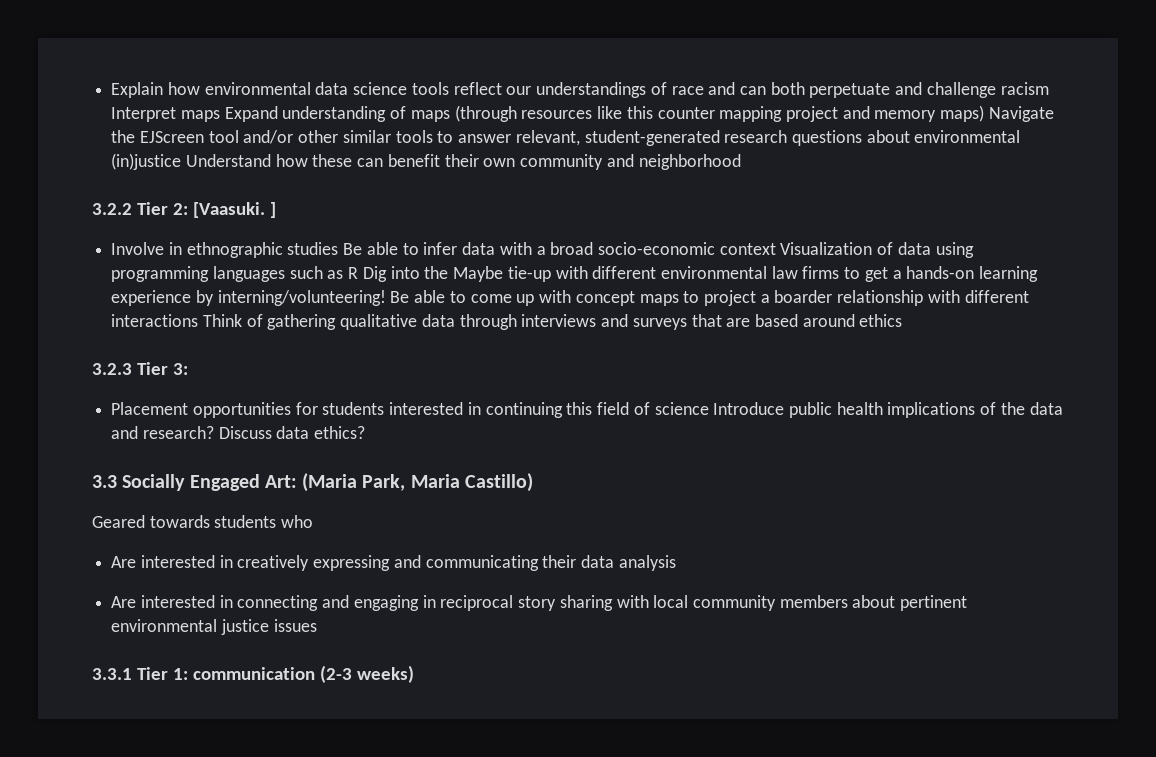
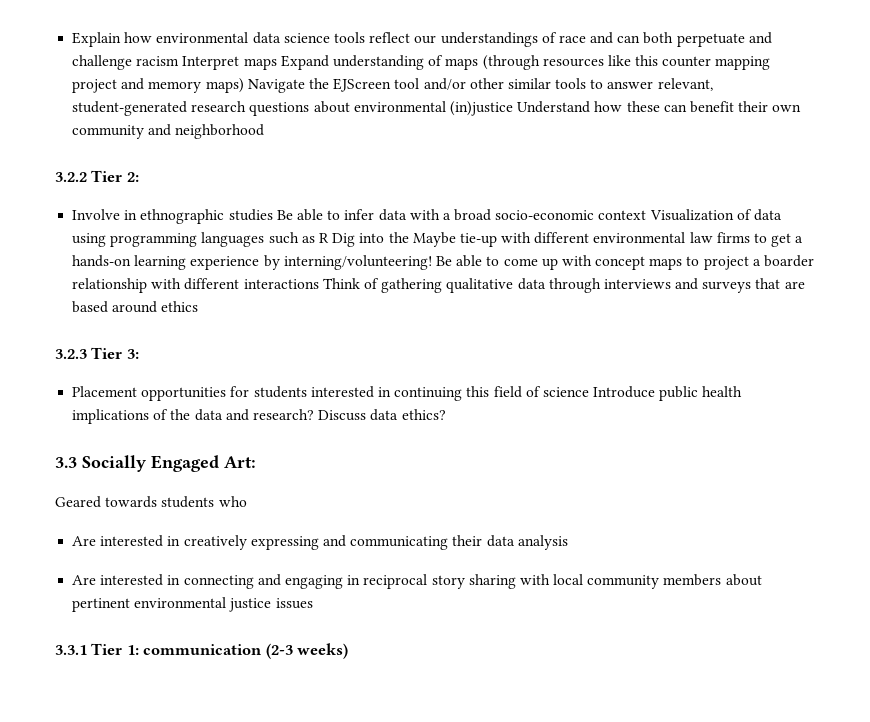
- 3.2.2 Tier 2: [Vaasuki. ]
+ 3.2.2 Tier 2:
- 3.3 Socially Engaged Art: (Maria Park, Maria Castillo)
+ 3.3 Socially Engaged Art:

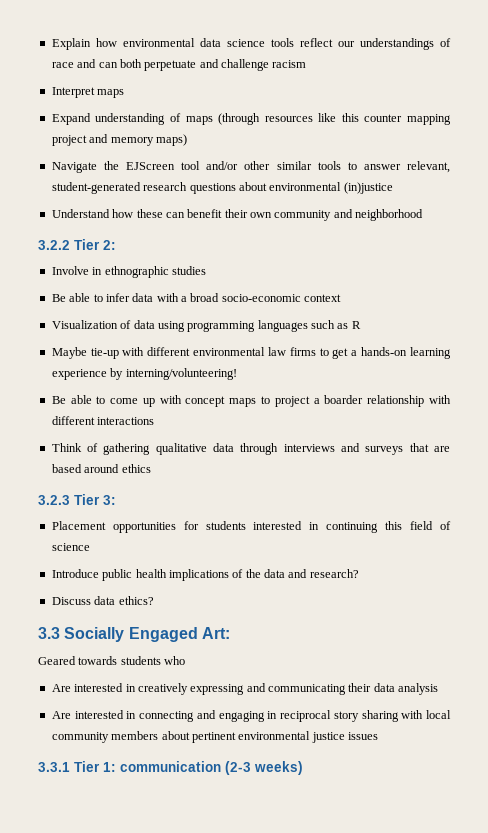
- Explain how environmental data science tools reflect our understandings of race and can both perpetuate and challenge racism Interpret maps Expand understanding of maps (through resources like this counter mapping project and memory maps) Navigate the EJScreen tool and/or other similar tools to answer relevant, student-generated research questions about environmental (in)justice Understand how these can benefit their own community and neighborhood
+ Explain how environmental data science tools reflect our understandings of race and can both perpetuate and challenge racism
+ Interpret maps
+ Expand understanding of maps (through resources like this counter mapping project and memory maps)
+ Navigate the EJScreen tool and/or other similar tools to answer relevant, student-generated research questions about environmental (in)justice
+ Understand how these can benefit their own community and neighborhood
- Involve in ethnographic studies Be able to infer data with a broad socio-economic context Visualization of data using programming languages such as R Dig into the Maybe tie-up with different environmental law firms to get a hands-on learning experience by interning/volunteering! Be able to come up with concept maps to project a boarder relationship with different interactions Think of gathering qualitative data through interviews and surveys that are based around ethics
+ Involve in ethnographic studies
+ Be able to infer data with a broad socio-economic context
+ Visualization of data using programming languages such as R
+ Maybe tie-up with different environmental law firms to get a hands-on learning experience by interning/volunteering!
+ Be able to come up with concept maps to project a boarder relationship with different interactions
+ Think of gathering qualitative data through interviews and surveys that are based around ethics
- Placement opportunities for students interested in continuing this field of science Introduce public health implications of the data and research? Discuss data ethics?
+ Placement opportunities for students interested in continuing this field of science
+ Introduce public health implications of the data and research?
+ Discuss data ethics?

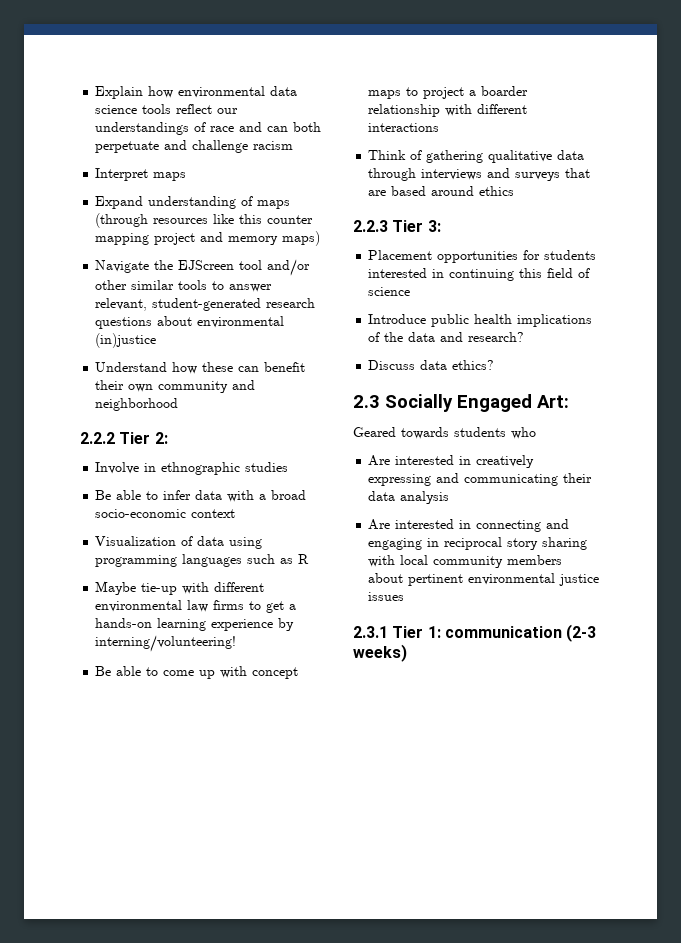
- 3.2.2 Tier 2:
+ 2.2.2 Tier 2:
- 3.2.3 Tier 3:
+ 2.2.3 Tier 3:
- 3.3 Socially Engaged Art:
+ 2.3 Socially Engaged Art:
- 3.3.1 Tier 1: communication (2-3 weeks)
+ 2.3.1 Tier 1: communication (2-3 weeks)

